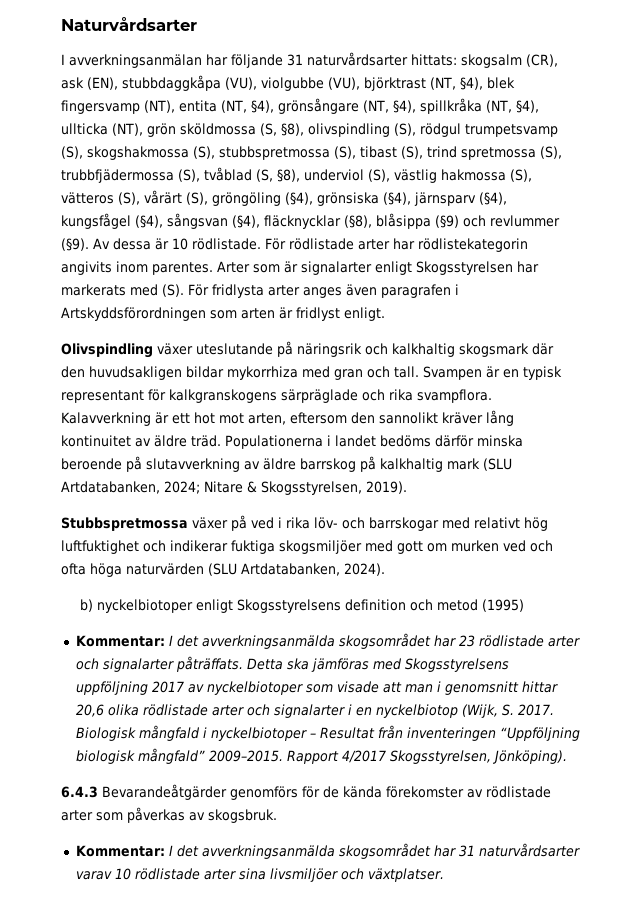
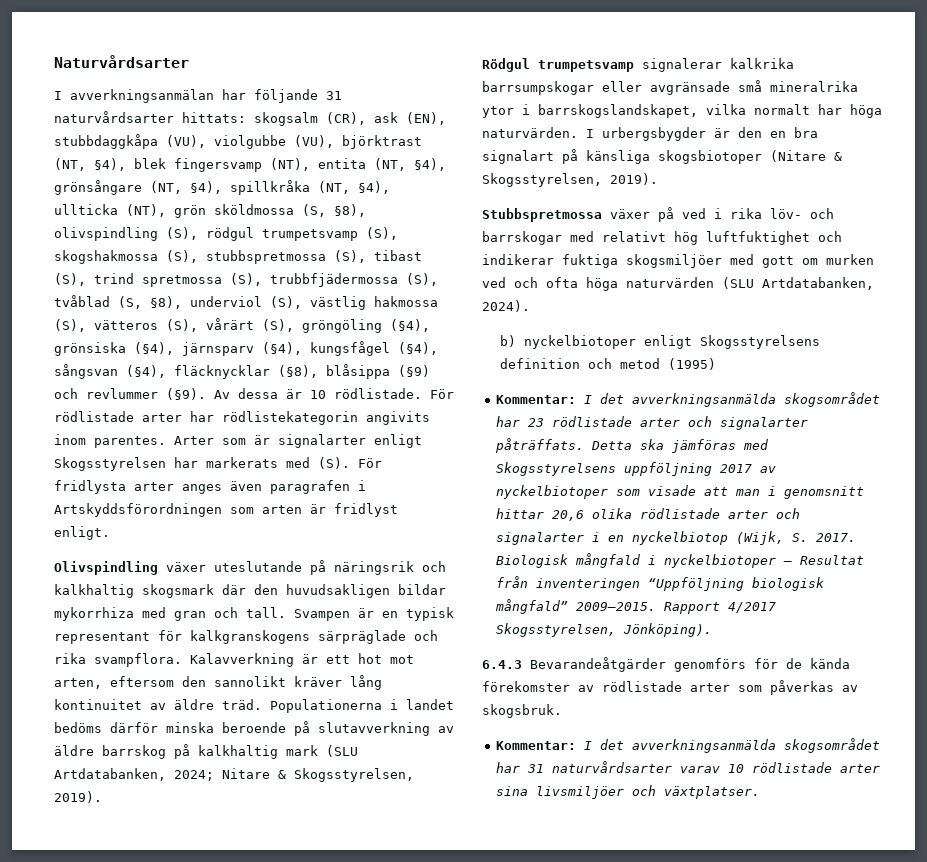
+ Rödgul trumpetsvamp signalerar kalkrika barrsumpskogar eller avgränsade små mineralrika ytor i barrskogslandskapet, vilka normalt har höga naturvärden. I urbergsbygder är den en bra signalart på känsliga skogsbiotoper (Nitare & Skogsstyrelsen, 2019).

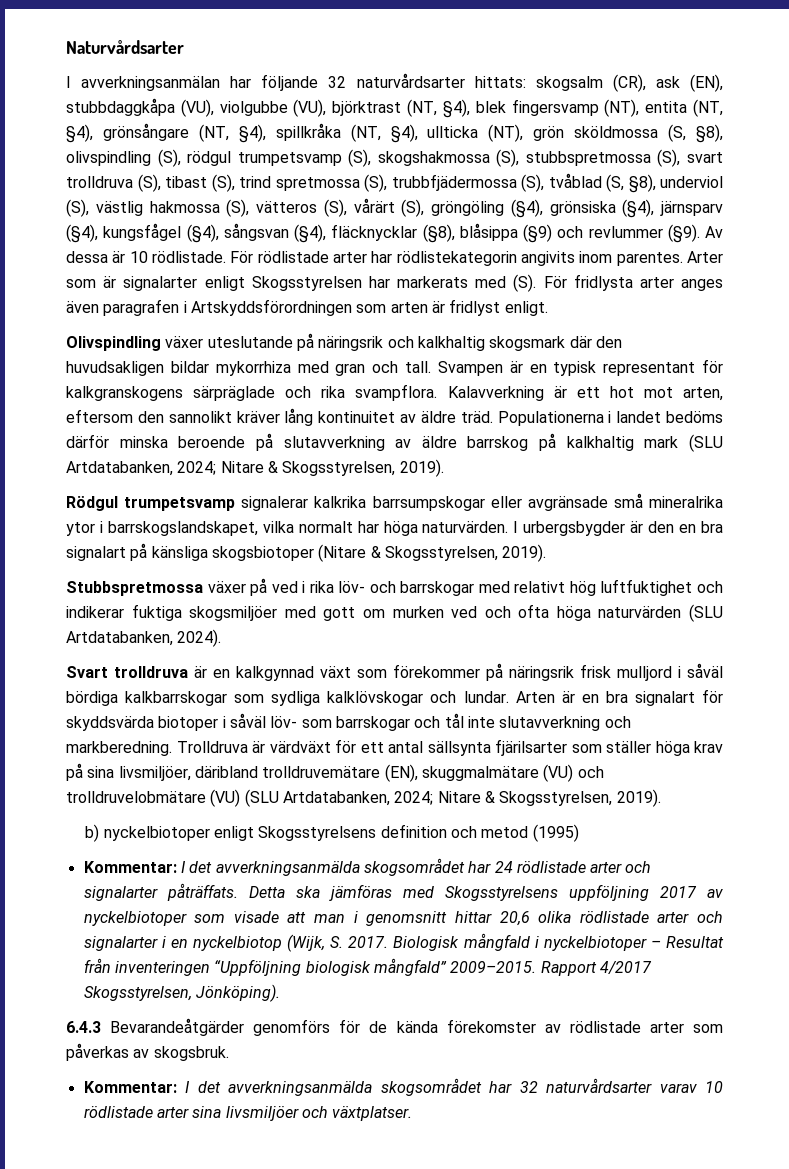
- I avverkningsanmälan har följande 31 naturvårdsarter hittats:
+ I avverkningsanmälan har följande 32 naturvårdsarter hittats:
- skogsalm (CR), ask (EN), stubbdaggkåpa (VU), violgubbe (VU), björktrast (NT, §4), blek fingersvamp (NT), entita (NT, §4), grönsångare (NT, §4), spillkråka (NT, §4), ullticka (NT), grön sköldmossa (S, §8), olivspindling (S), rödgul trumpetsvamp (S), skogshakmossa (S), stubbspretmossa (S), tibast (S), trind spretmossa (S), trubbfjädermossa (S), tvåblad (S, §8), underviol (S), västlig hakmossa (S), vätteros (S), vårärt (S), gröngöling (§4), grönsiska (§4), järnsparv (§4), kungsfågel (§4), sångsvan (§4), fläcknycklar (§8), blåsippa (§9) och revlummer (§9).
+ skogsalm (CR), ask (EN), stubbdaggkåpa (VU), violgubbe (VU), björktrast (NT, §4), blek fingersvamp (NT), entita (NT, §4), grönsångare (NT, §4), spillkråka (NT, §4), ullticka (NT), grön sköldmossa (S, §8), olivspindling (S), rödgul trumpetsvamp (S), skogshakmossa (S), stubbspretmossa (S), svart trolldruva (S), tibast (S), trind spretmossa (S), trubbfjädermossa (S), tvåblad (S, §8), underviol (S), västlig hakmossa (S), vätteros (S), vårärt (S), gröngöling (§4), grönsiska (§4), järnsparv (§4), kungsfågel (§4), sångsvan (§4), fläcknycklar (§8), blåsippa (§9) och revlummer (§9).
+ Svart trolldruva är en kalkgynnad växt som förekommer på näringsrik frisk mulljord i såväl bördiga kalkbarrskogar som sydliga kalklövskogar och lundar. Arten är en bra signalart för skyddsvärda biotoper i såväl löv- som barrskogar och tål inte slutavverkning och markberedning. Trolldruva är värdväxt för ett antal sällsynta fjärilsarter som ställer höga krav på sina livsmiljöer, däribland trolldruvemätare (EN), skuggmalmätare (VU) och trolldruvelobmätare (VU) (SLU Artdatabanken, 2024; Nitare & Skogsstyrelsen, 2019).
- Kommentar: I det avverkningsanmälda skogsområdet har 23 rödlistade arter och signalarter påträffats.
+ Kommentar: I det avverkningsanmälda skogsområdet har 24 rödlistade arter och signalarter påträffats.
- Kommentar: I det avverkningsanmälda skogsområdet har 31 naturvårdsarter varav 10 rödlistade arter sina livsmiljöer och växtplatser.
+ Kommentar: I det avverkningsanmälda skogsområdet har 32 naturvårdsarter varav 10 rödlistade arter sina livsmiljöer och växtplatser.

